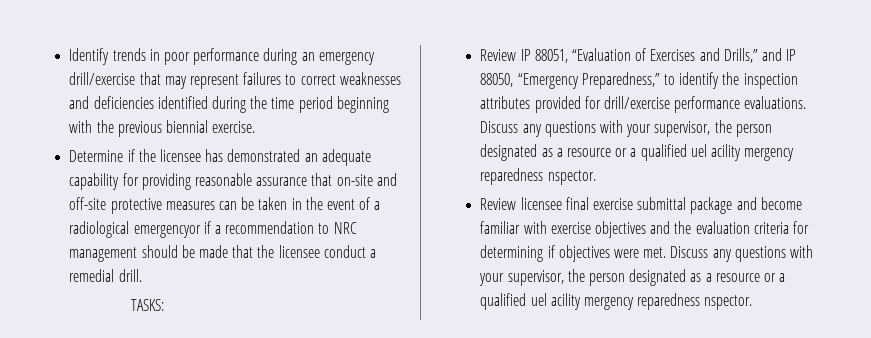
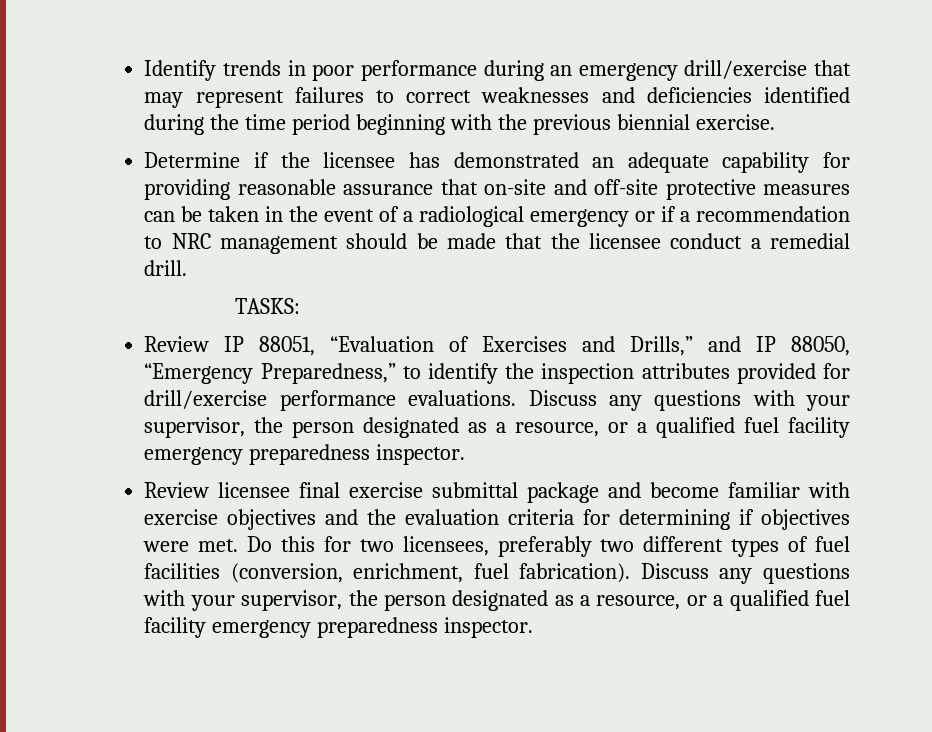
- Determine if the licensee has demonstrated an adequate capability for providing reasonable assurance that on-site and off-site protective measures can be taken in the event of a radiological emergencyor if a recommendation to NRC management should be made that the licensee conduct a remedial drill.
+ Determine if the licensee has demonstrated an adequate capability for providing reasonable assurance that on-site and off-site protective measures can be taken in the event of a radiological emergency or if a recommendation to NRC management should be made that the licensee conduct a remedial drill.
- Review IP 88051, “Evaluation of Exercises and Drills,” and IP 88050, “Emergency Preparedness,” to identify the inspection attributes provided for drill/exercise performance evaluations. Discuss any questions with your supervisor, the person designated as a resource or a qualified uel acility mergency reparedness nspector.
+ Review IP 88051, “Evaluation of Exercises and Drills,” and IP 88050, “Emergency Preparedness,” to identify the inspection attributes provided for drill/exercise performance evaluations. Discuss any questions with your supervisor, the person designated as a resource, or a qualified fuel facility emergency preparedness inspector.
- Review licensee final exercise submittal package and become familiar with exercise objectives and the evaluation criteria for determining if objectives were met. Discuss any questions with your supervisor, the person designated as a resource or a qualified uel acility mergency reparedness nspector.
+ Review licensee final exercise submittal package and become familiar with exercise objectives and the evaluation criteria for determining if objectives were met. Do this for two licensees, preferably two different types of fuel facilities (conversion, enrichment, fuel fabrication). Discuss any questions with your supervisor, the person designated as a resource, or a qualified fuel facility emergency preparedness inspector.

